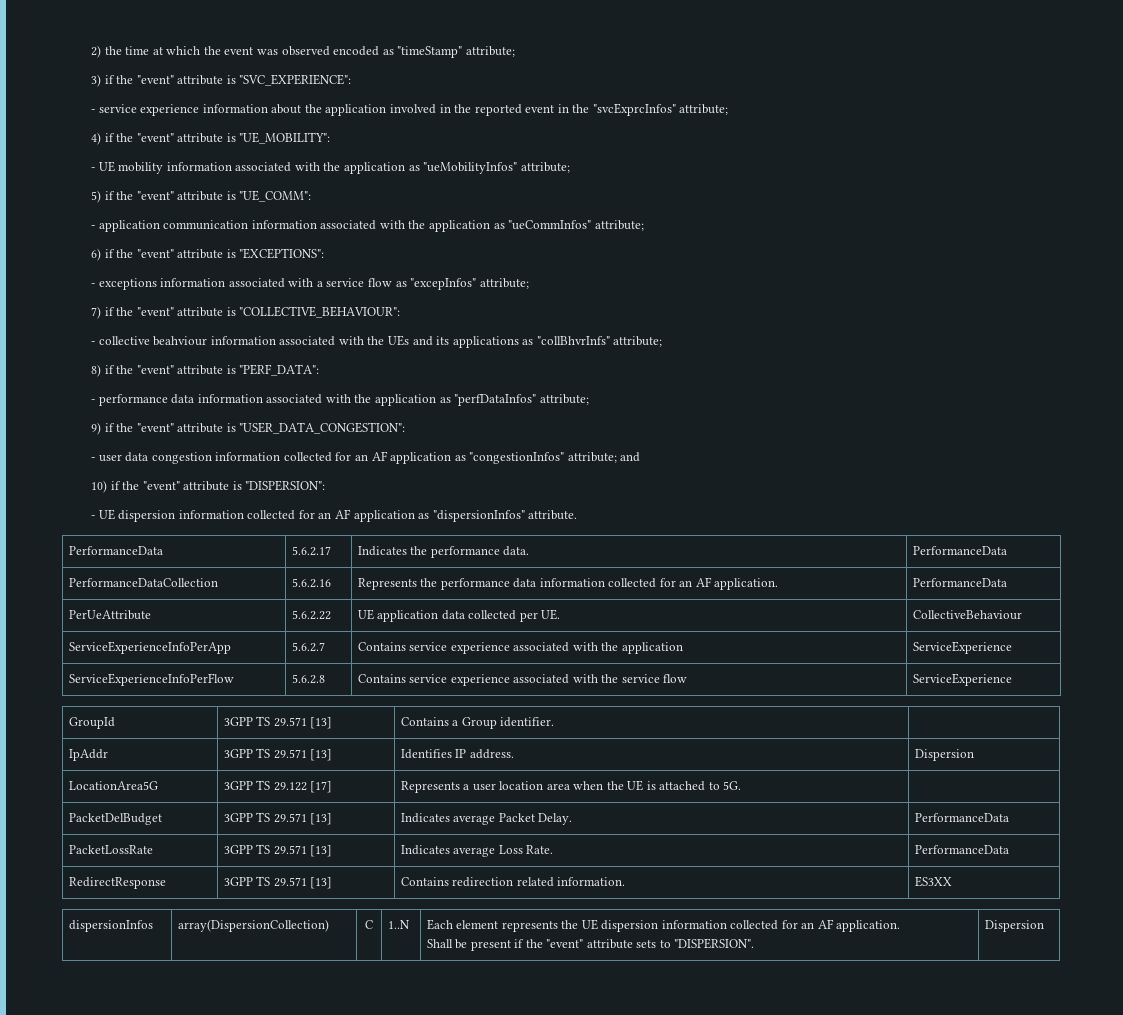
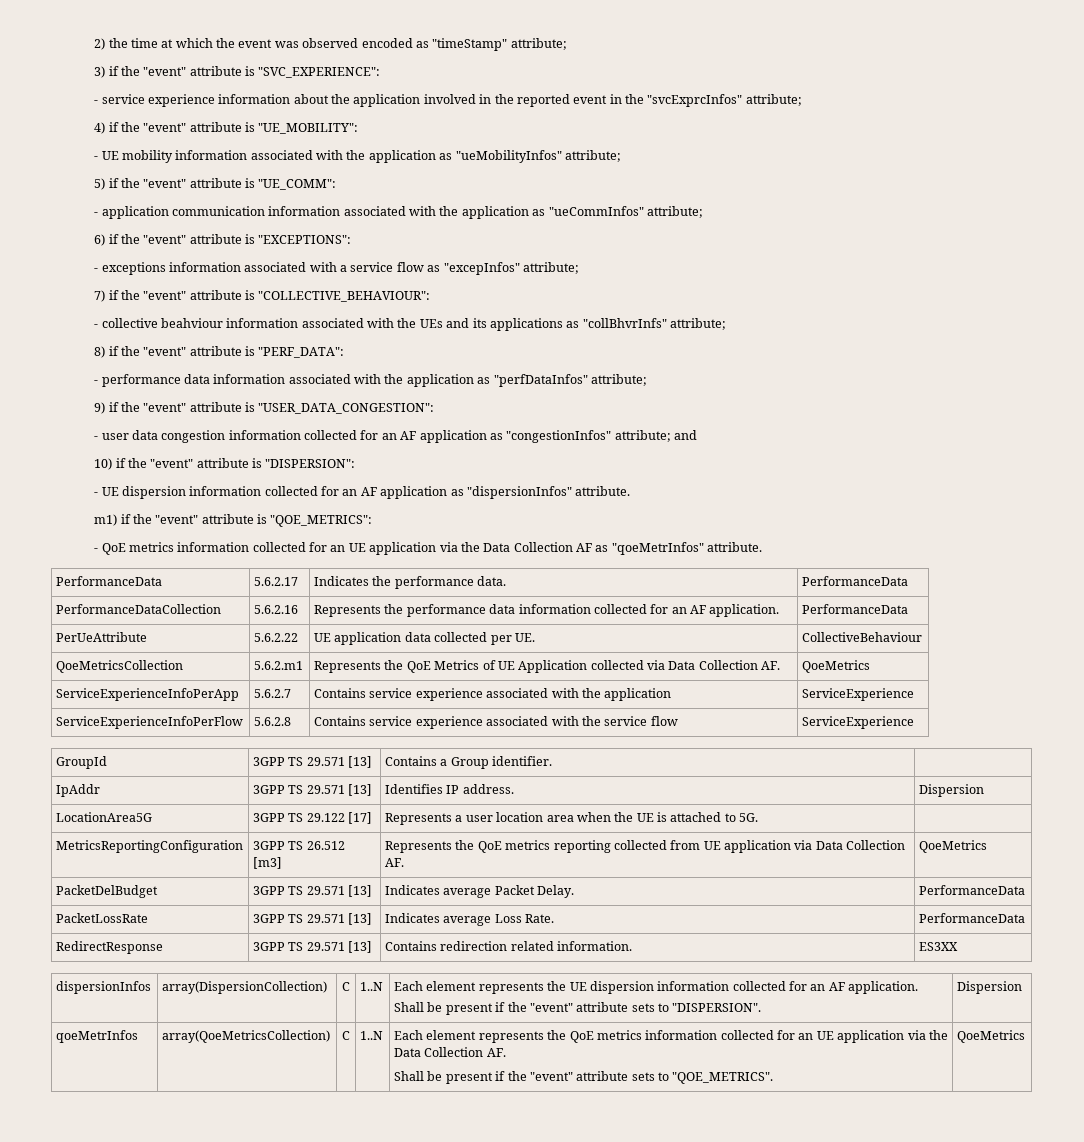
+ m1) if the "event" attribute is "QOE_METRICS":
+ - QoE metrics information collected for an UE application via the Data Collection AF as "qoeMetrInfos" attribute.
+ QoeMetricsCollection | 5.6.2.m1 | Represents the QoE Metrics of UE Application collected via Data Collection AF. | QoeMetrics
+ MetricsReportingConfiguration | 3GPP TS 26.512 [m3] | Represents the QoE metrics reporting collected from UE application via Data Collection AF. | QoeMetrics
+ qoeMetrInfos | array(QoeMetricsCollection) | C | 1..N | Each element represents the QoE metrics information collected for an UE application via the Data Collection AF.
+ Shall be present if the "event" attribute sets to "QOE_METRICS". | QoeMetrics

